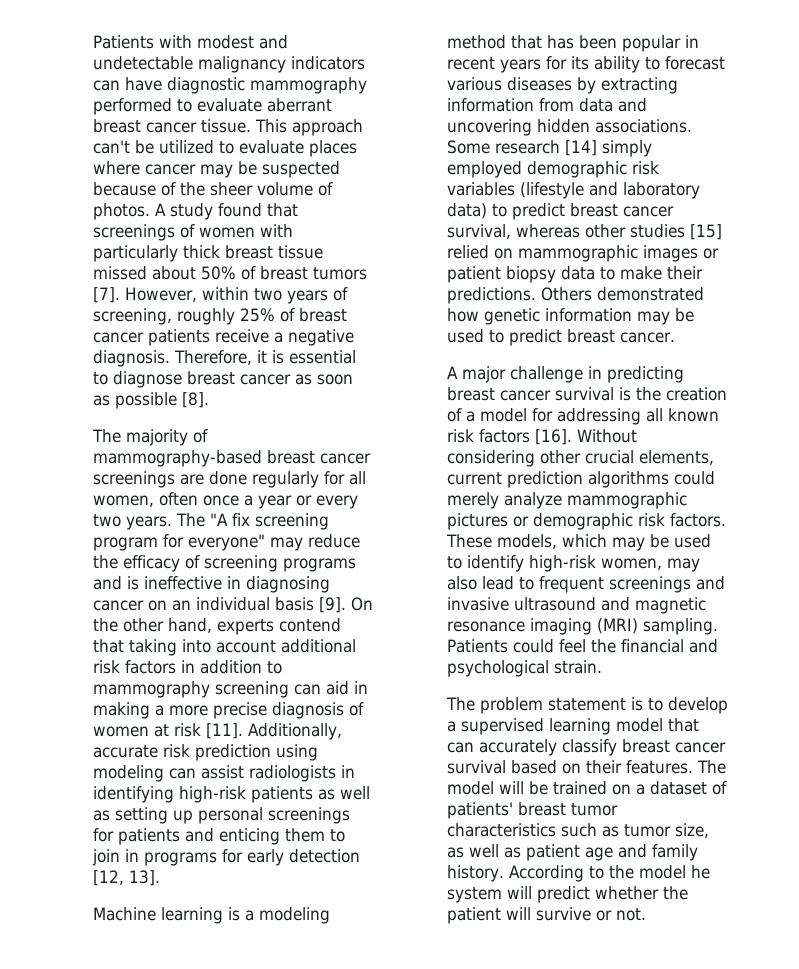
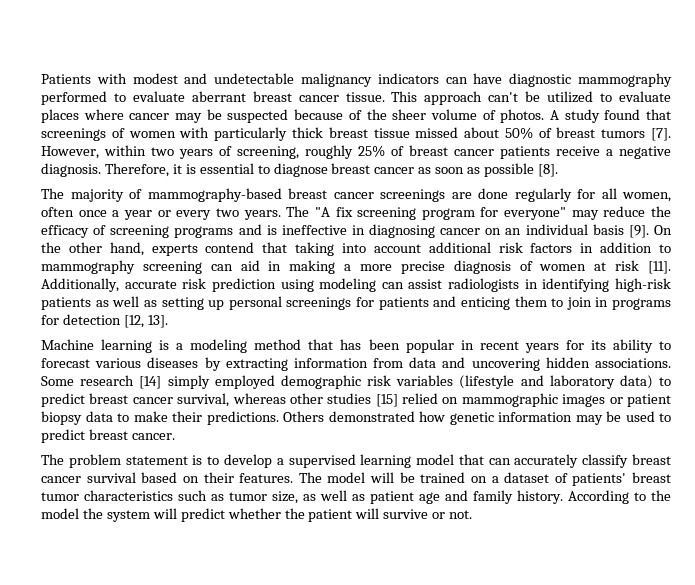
- Additionally, accurate risk prediction using modeling can assist radiologists in identifying high-risk patients as well as setting up personal screenings for patients and enticing them to join in programs for early detection [12, 13].
+ Additionally, accurate risk prediction using modeling can assist radiologists in identifying high-risk patients as well as setting up personal screenings for patients and enticing them to join in programs for detection [12, 13].
- A major challenge in predicting breast cancer survival is the creation of a model for addressing all known risk factors [16]. Without considering other crucial elements, current prediction algorithms could merely analyze mammographic pictures or demographic risk factors. These models, which may be used to identify high-risk women, may also lead to frequent screenings and invasive ultrasound and magnetic resonance imaging (MRI) sampling. Patients could feel the financial and psychological strain.
- According to the model he system will predict whether the patient will survive or not.
+ According to the model the system will predict whether the patient will survive or not.

